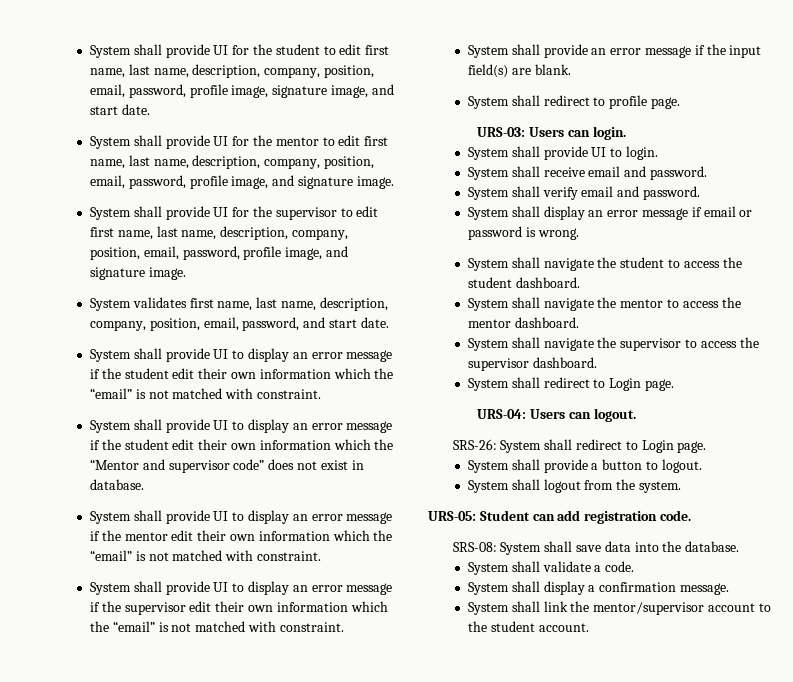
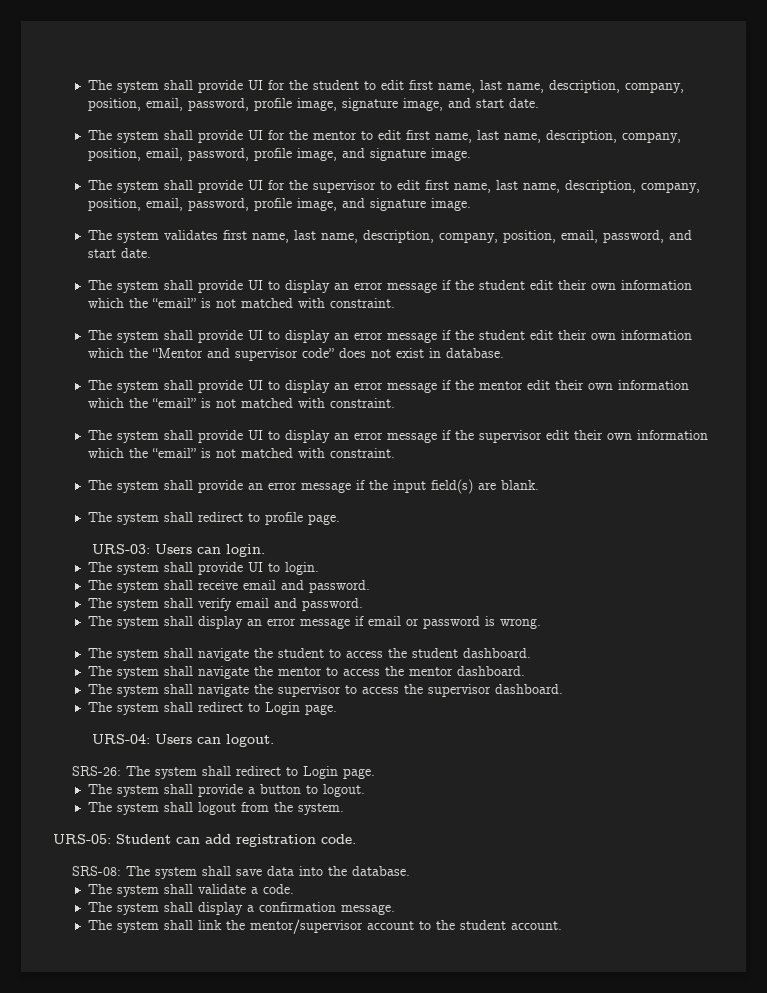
- System shall provide UI for the student to edit first name, last name, description, company, position, email, password, profile image, signature image, and start date.
+ The system shall provide UI for the student to edit first name, last name, description, company, position, email, password, profile image, signature image, and start date.
- System shall provide UI for the mentor to edit first name, last name, description, company, position, email, password, profile image, and signature image.
+ The system shall provide UI for the mentor to edit first name, last name, description, company, position, email, password, profile image, and signature image.
- System shall provide UI for the supervisor to edit first name, last name, description, company, position, email, password, profile image, and signature image.
+ The system shall provide UI for the supervisor to edit first name, last name, description, company, position, email, password, profile image, and signature image.
- System validates first name, last name, description, company, position, email, password, and start date.
+ The system validates first name, last name, description, company, position, email, password, and start date.
- System shall provide UI to display an error message if the student edit their own information which the “email” is not matched with constraint.
+ The system shall provide UI to display an error message if the student edit their own information which the “email” is not matched with constraint.
- System shall provide UI to display an error message if the student edit their own information which the “Mentor and supervisor code” does not exist in database.
+ The system shall provide UI to display an error message if the student edit their own information which the “Mentor and supervisor code” does not exist in database.
- System shall provide UI to display an error message if the mentor edit their own information which the “email” is not matched with constraint.
+ The system shall provide UI to display an error message if the mentor edit their own information which the “email” is not matched with constraint.
- System shall provide UI to display an error message if the supervisor edit their own information which the “email” is not matched with constraint.
+ The system shall provide UI to display an error message if the supervisor edit their own information which the “email” is not matched with constraint.
- System shall provide an error message if the input field(s) are blank.
+ The system shall provide an error message if the input field(s) are blank.
- System shall redirect to profile page.
+ The system shall redirect to profile page.
- System shall provide UI to login.
+ The system shall provide UI to login.
- System shall receive email and password.
+ The system shall receive email and password.
- System shall verify email and password.
+ The system shall verify email and password.
- System shall display an error message if email or password is wrong.
+ The system shall display an error message if email or password is wrong.
- System shall navigate the student to access the student dashboard.
+ The system shall navigate the student to access the student dashboard.
- System shall navigate the mentor to access the mentor dashboard.
+ The system shall navigate the mentor to access the mentor dashboard.
- System shall navigate the supervisor to access the supervisor dashboard.
- System shall redirect to Login page.
+ The system shall navigate the supervisor to access the supervisor dashboard.
+ The system shall redirect to Login page.
- SRS-26: System shall redirect to Login page.
- System shall provide a button to logout.
+ SRS-26: The system shall redirect to Login page.
+ The system shall provide a button to logout.
- System shall logout from the system.
+ The system shall logout from the system.
- SRS-08: System shall save data into the database.
+ SRS-08: The system shall save data into the database.
- System shall validate a code.
+ The system shall validate a code.
- System shall display a confirmation message.
+ The system shall display a confirmation message.
- System shall link the mentor/supervisor account to the student account.
+ The system shall link the mentor/supervisor account to the student account.

